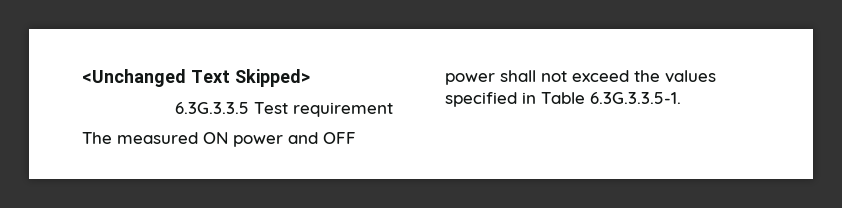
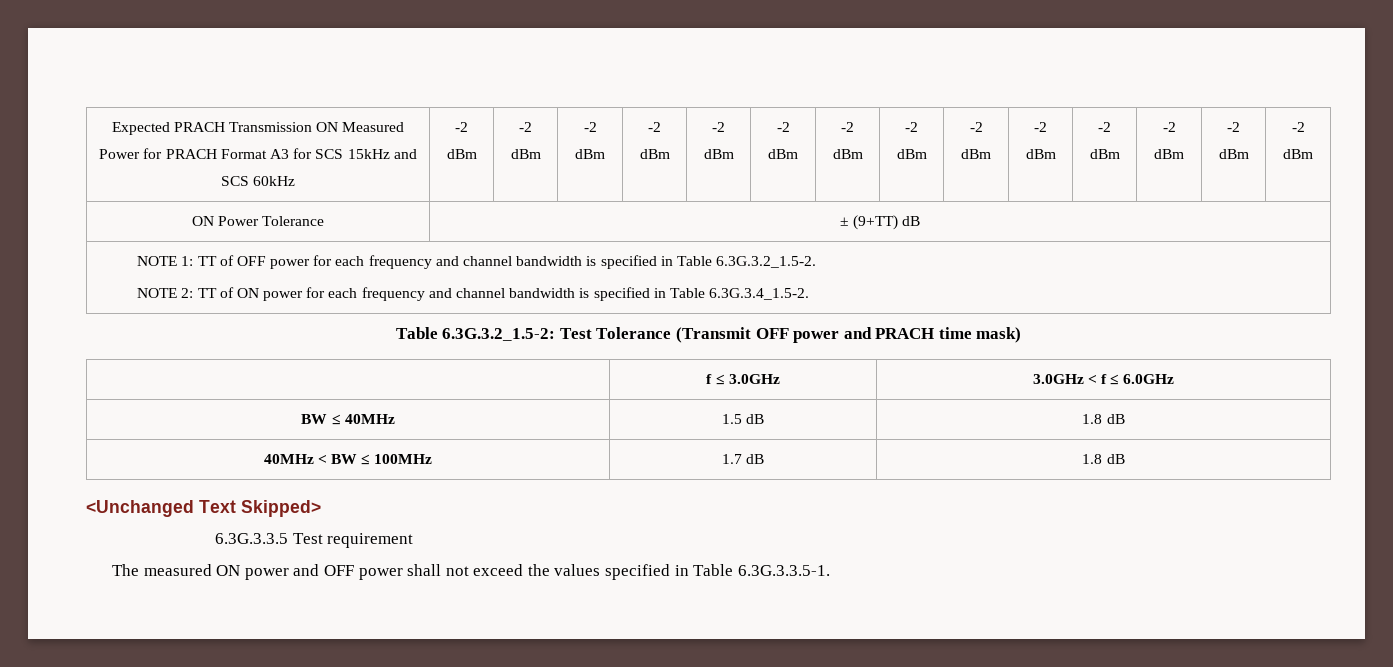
+ Expected PRACH Transmission ON Measured Power for PRACH Format A3 for SCS 15kHz and SCS 60kHz | -2 dBm | -2 dBm | -2 dBm | -2 dBm | -2 dBm | -2 dBm | -2 dBm | -2 dBm | -2 dBm | -2 dBm | -2 dBm | -2 dBm | -2 dBm | -2 dBm
+ ON Power Tolerance | ± (9+TT) dB
+ NOTE 1: TT of OFF power for each frequency and channel bandwidth is specified in Table 6.3G.3.2_1.5-2.
+ NOTE 2: TT of ON power for each frequency and channel bandwidth is specified in Table 6.3G.3.4_1.5-2.
+ Table 6.3G.3.2_1.5-2: Test Tolerance (Transmit OFF power and PRACH time mask)
+ | f ≤ 3.0GHz | 3.0GHz < f ≤ 6.0GHz
+ BW ≤ 40MHz | 1.5 dB | 1.8 dB
+ 40MHz < BW ≤ 100MHz | 1.7 dB | 1.8 dB

